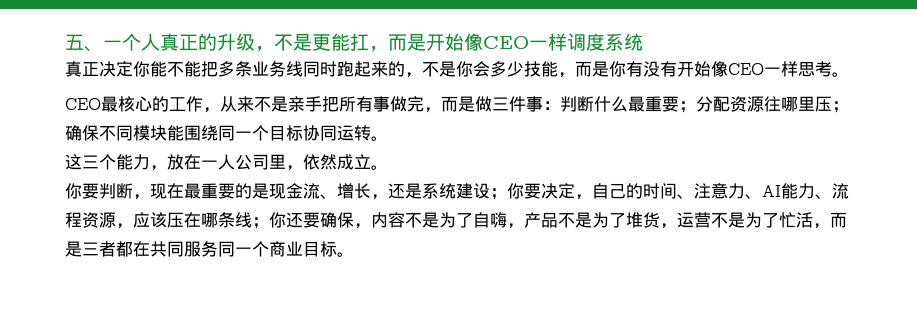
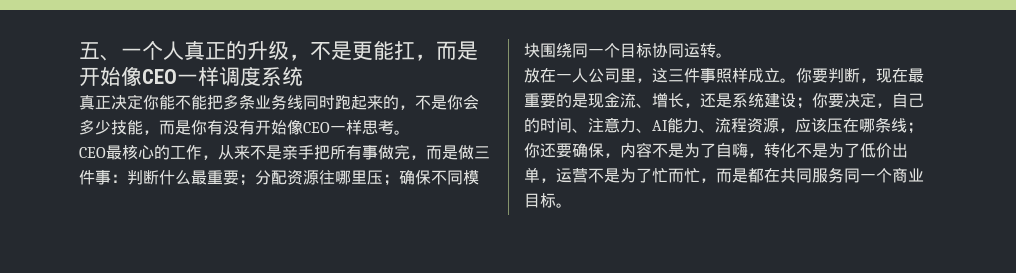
- CEO最核心的工作，从来不是亲手把所有事做完，而是做三件事：判断什么最重要；分配资源往哪里压；确保不同模块能围绕同一个目标协同运转。
+ CEO最核心的工作，从来不是亲手把所有事做完，而是做三件事：判断什么最重要；分配资源往哪里压；确保不同模块围绕同一个目标协同运转。
- 这三个能力，放在一人公司里，依然成立。
- 你要判断，现在最重要的是现金流、增长，还是系统建设；你要决定，自己的时间、注意力、AI能力、流程资源，应该压在哪条线；你还要确保，内容不是为了自嗨，产品不是为了堆货，运营不是为了忙活，而是三者都在共同服务同一个商业目标。
+ 放在一人公司里，这三件事照样成立。你要判断，现在最重要的是现金流、增长，还是系统建设；你要决定，自己的时间、注意力、AI能力、流程资源，应该压在哪条线；你还要确保，内容不是为了自嗨，转化不是为了低价出单，运营不是为了忙而忙，而是都在共同服务同一个商业目标。

